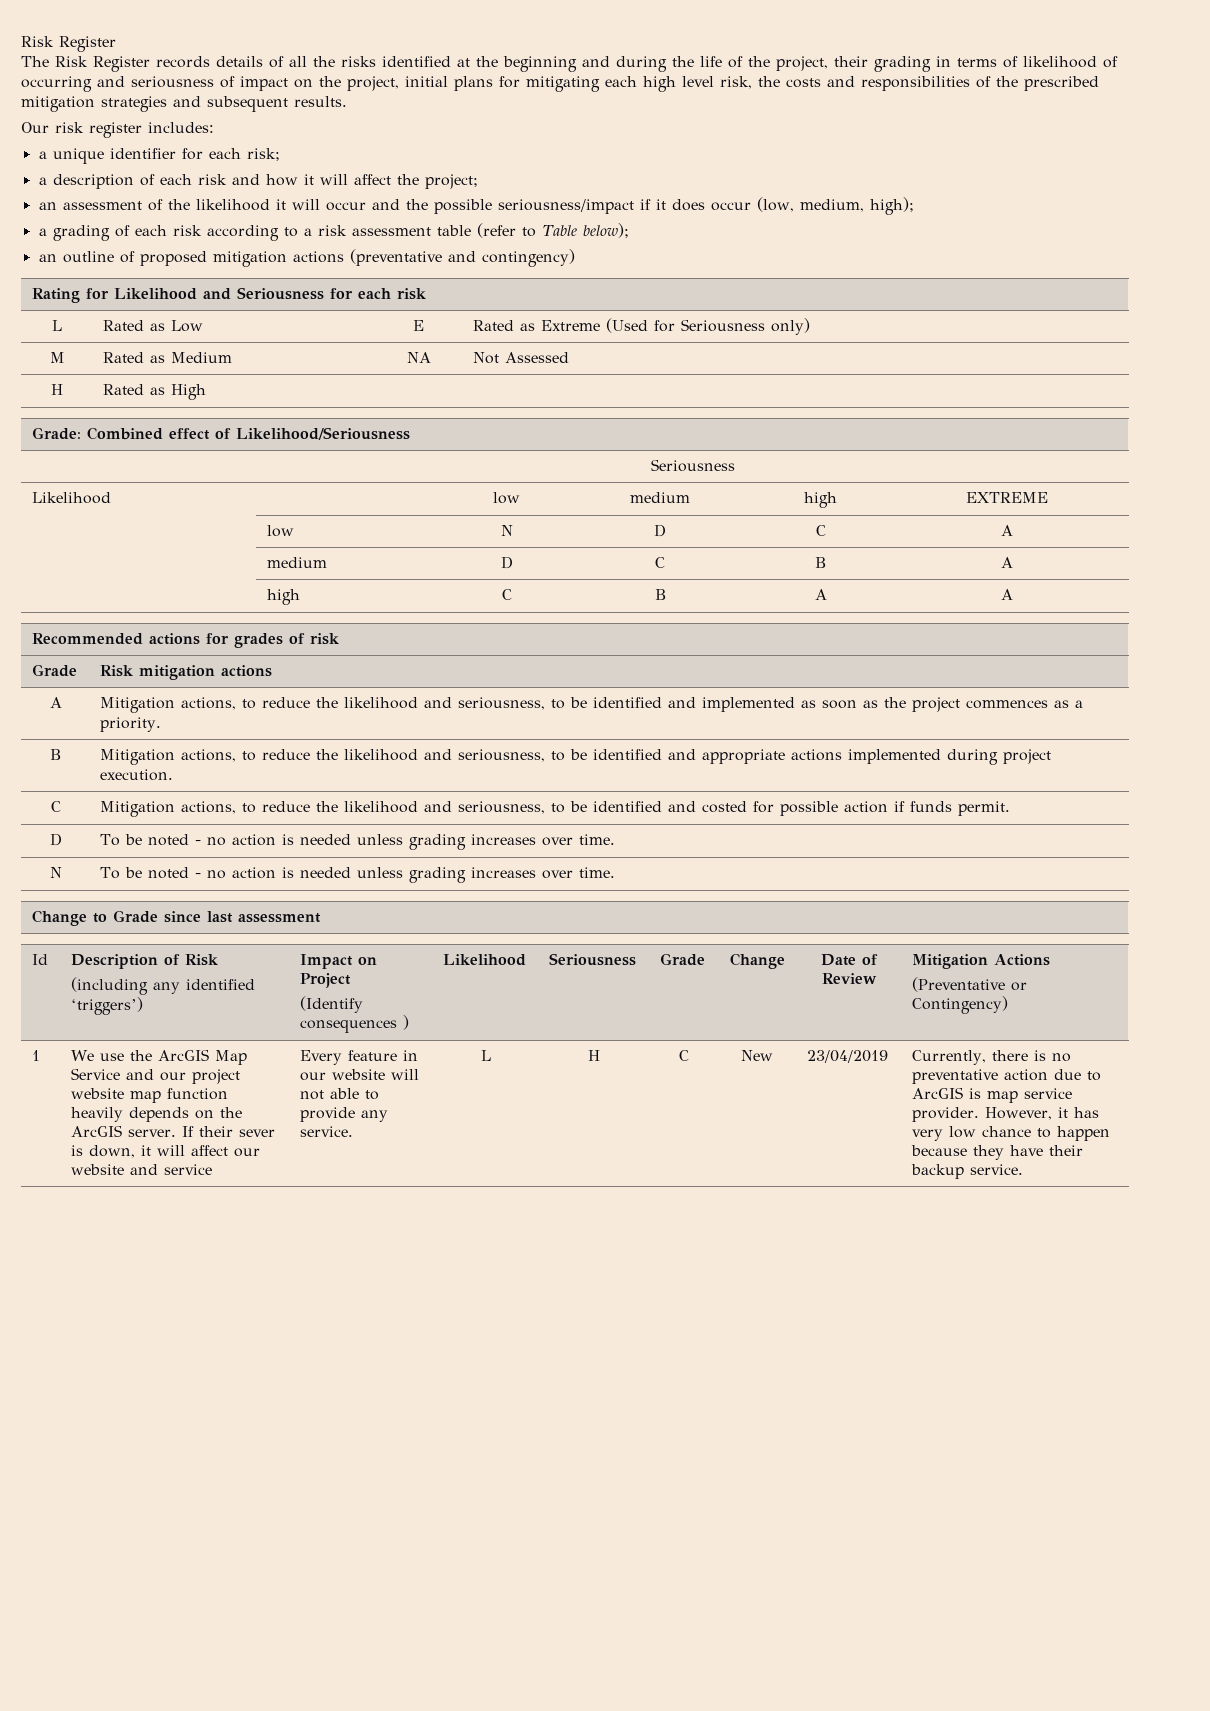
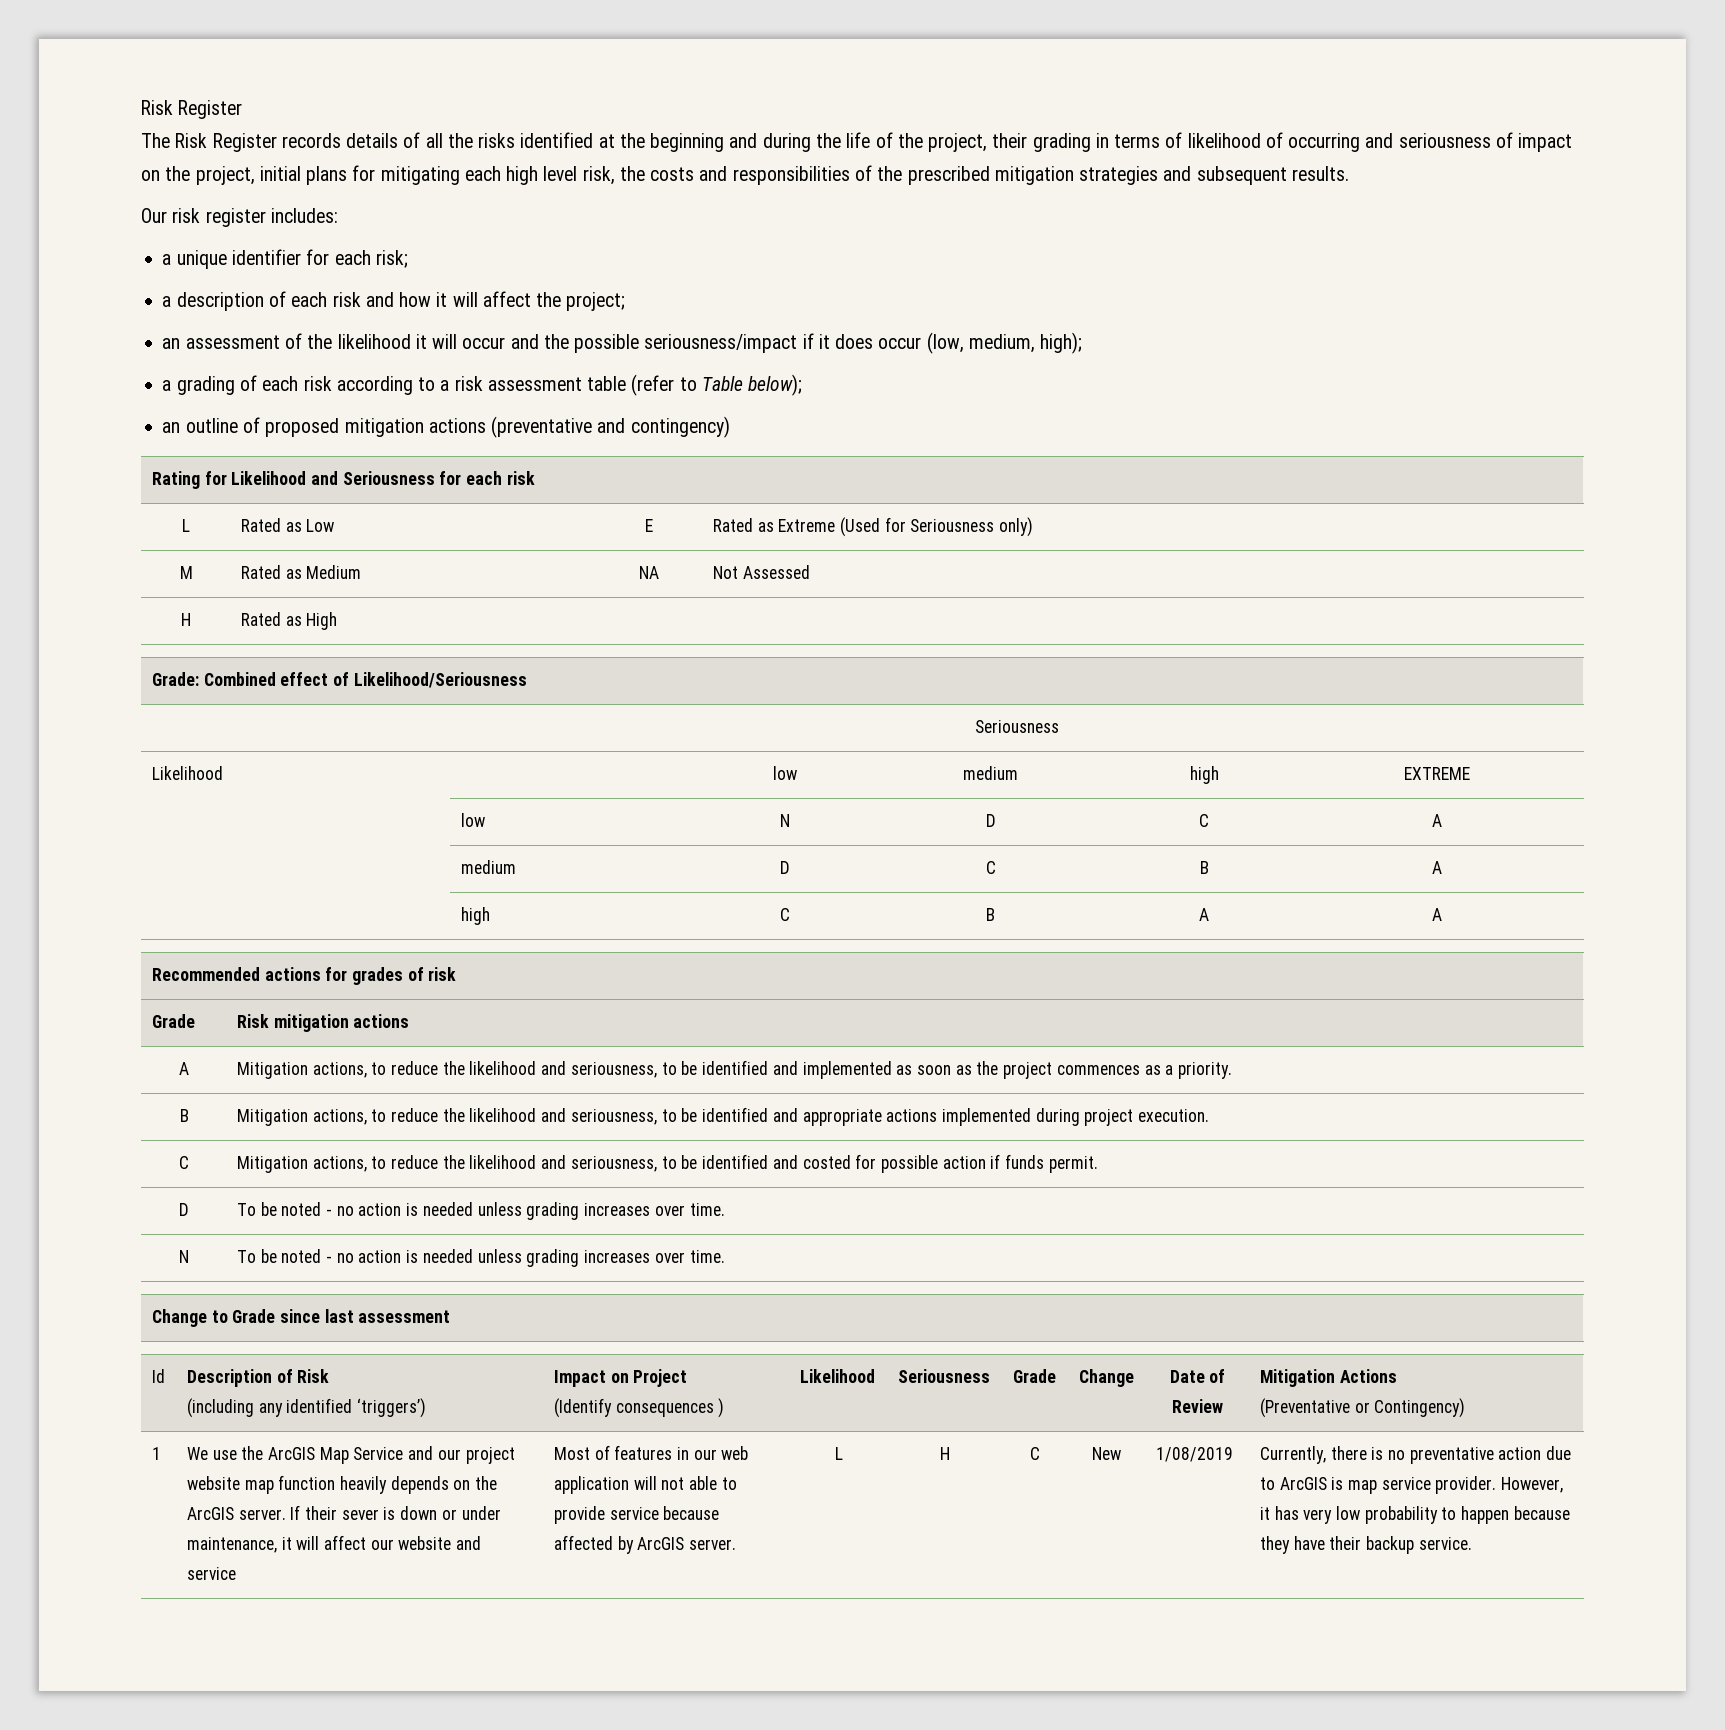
- If their sever is down, it will affect our website and service
+ If their sever is down or under maintenance, it will affect our website and service
- Every feature in our website will not able to provide any service.
+ Most of features in our web application will not able to provide service because affected by ArcGIS server.
- 23/04/2019
+ 1/08/2019
- However, it has very low chance to happen because they have their backup service.
+ However, it has very low probability to happen because they have their backup service.

